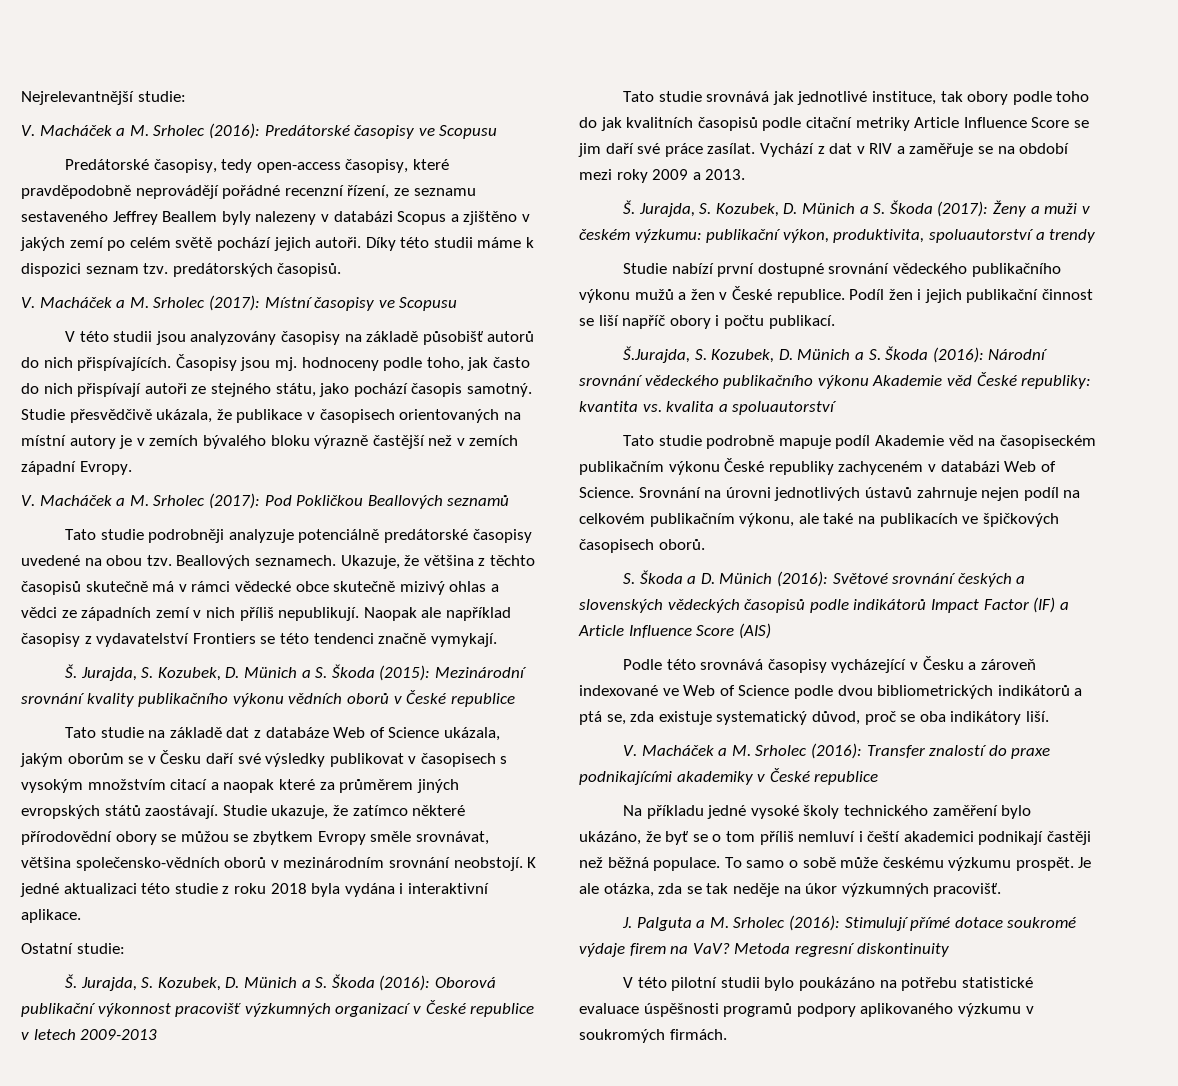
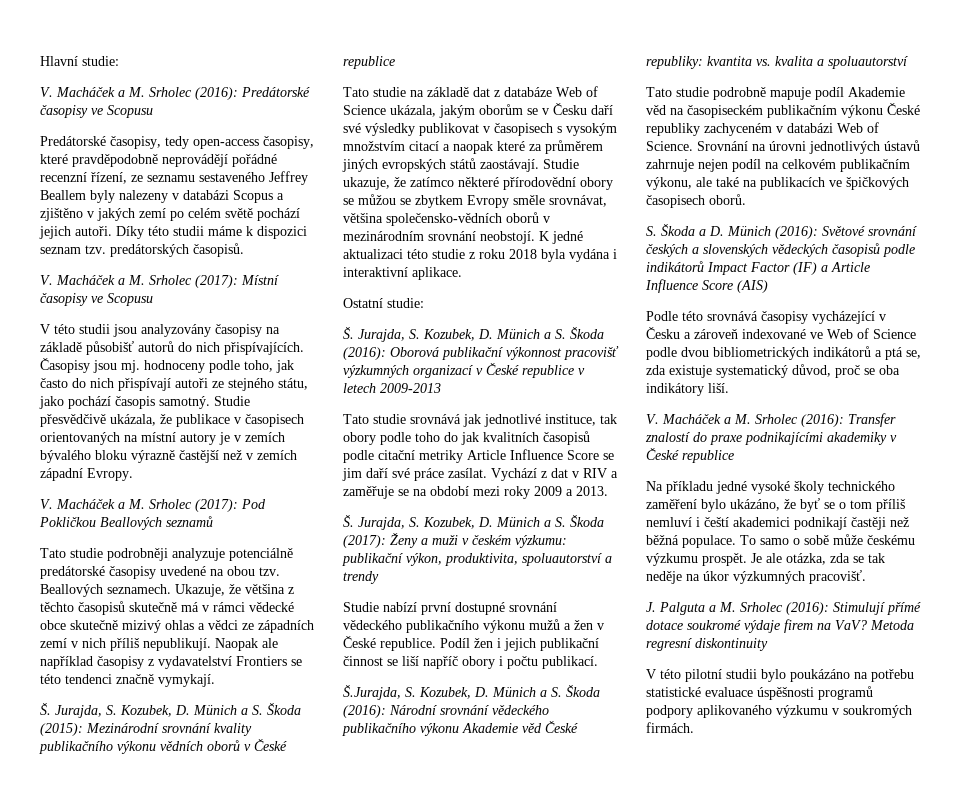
- Nejrelevantnější studie:
+ Hlavní studie:

